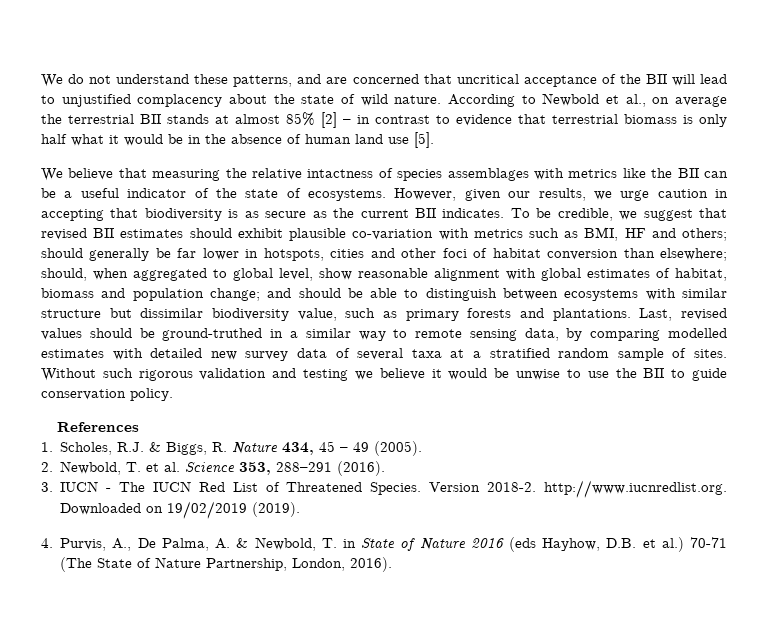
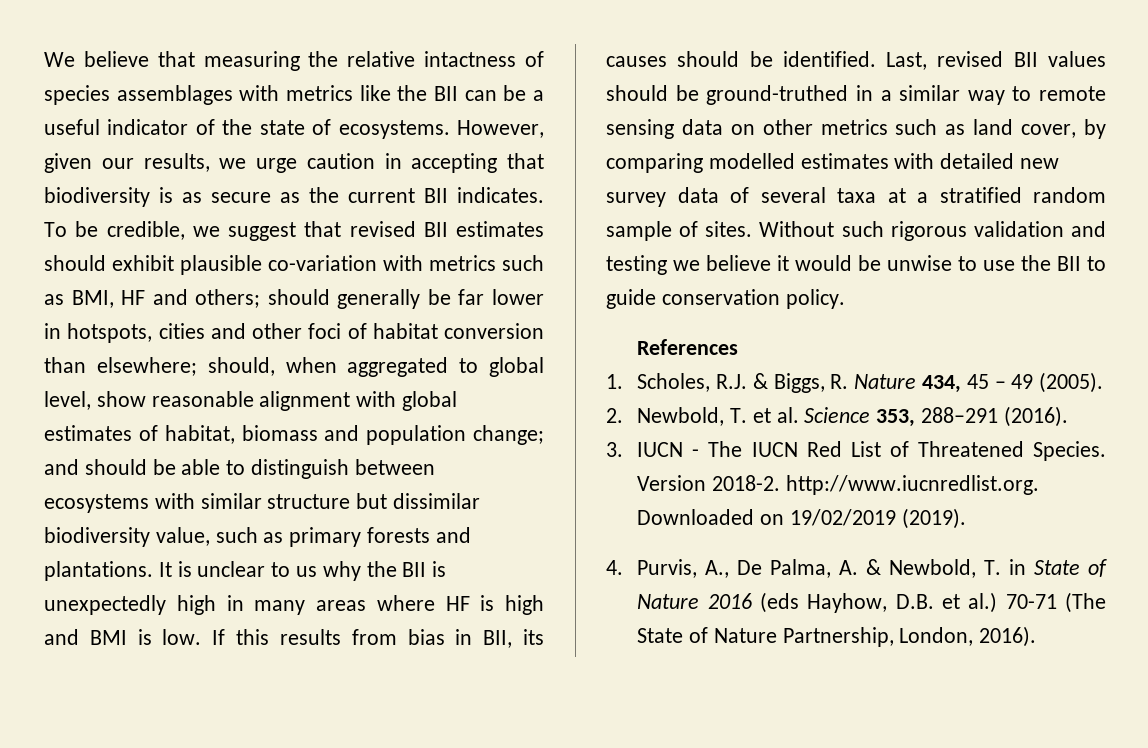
- We do not understand these patterns, and are concerned that uncritical acceptance of the BII will lead to unjustified complacency about the state of wild nature. According to Newbold et al., on average the terrestrial BII stands at almost 85% [2] – in contrast to evidence that terrestrial biomass is only half what it would be in the absence of human land use [5].
+ It is unclear to us why the BII is unexpectedly high in many areas where HF is high and BMI is low. If this results from bias in BII, its causes should be identified.
- Last, revised values should be ground-truthed in a similar way to remote sensing data, by comparing modelled estimates with detailed new survey data of several taxa at a stratified random sample of sites.
+ Last, revised BII values should be ground-truthed in a similar way to remote sensing data on other metrics such as land cover, by comparing modelled estimates with detailed new survey data of several taxa at a stratified random sample of sites.

